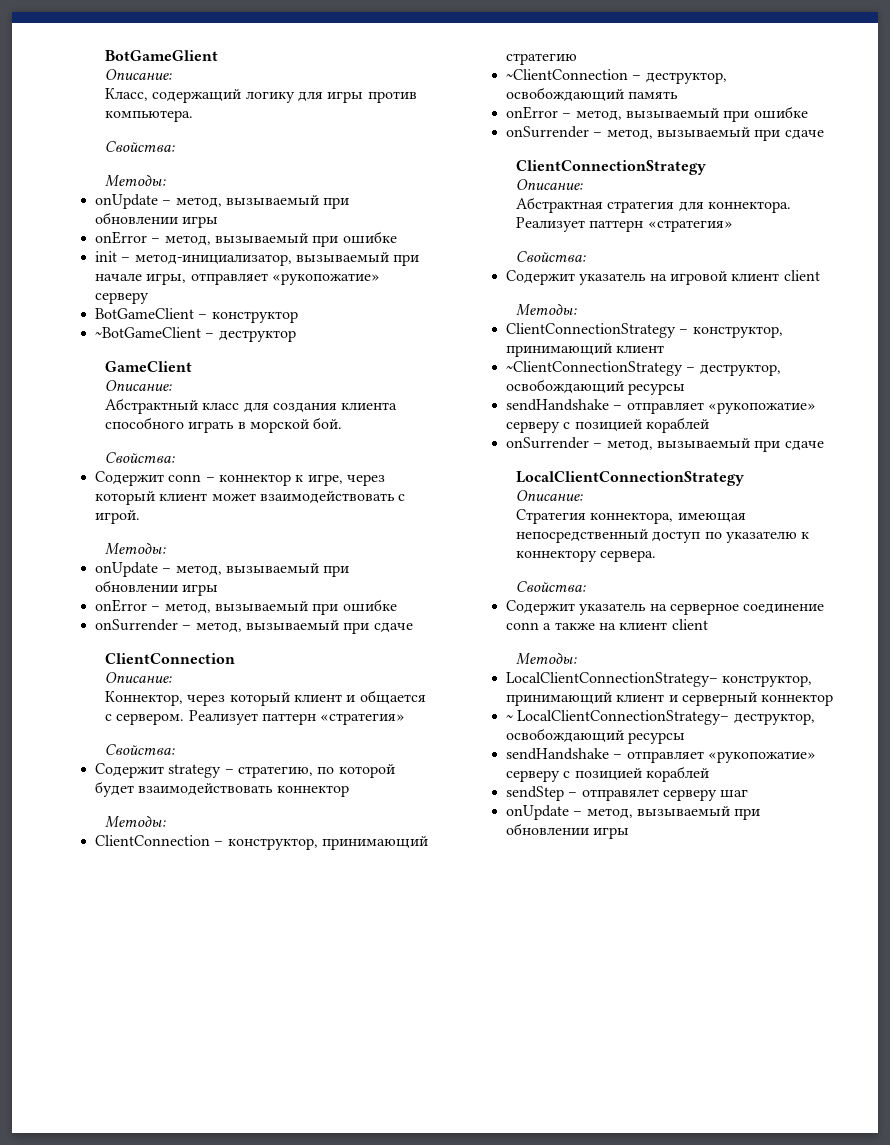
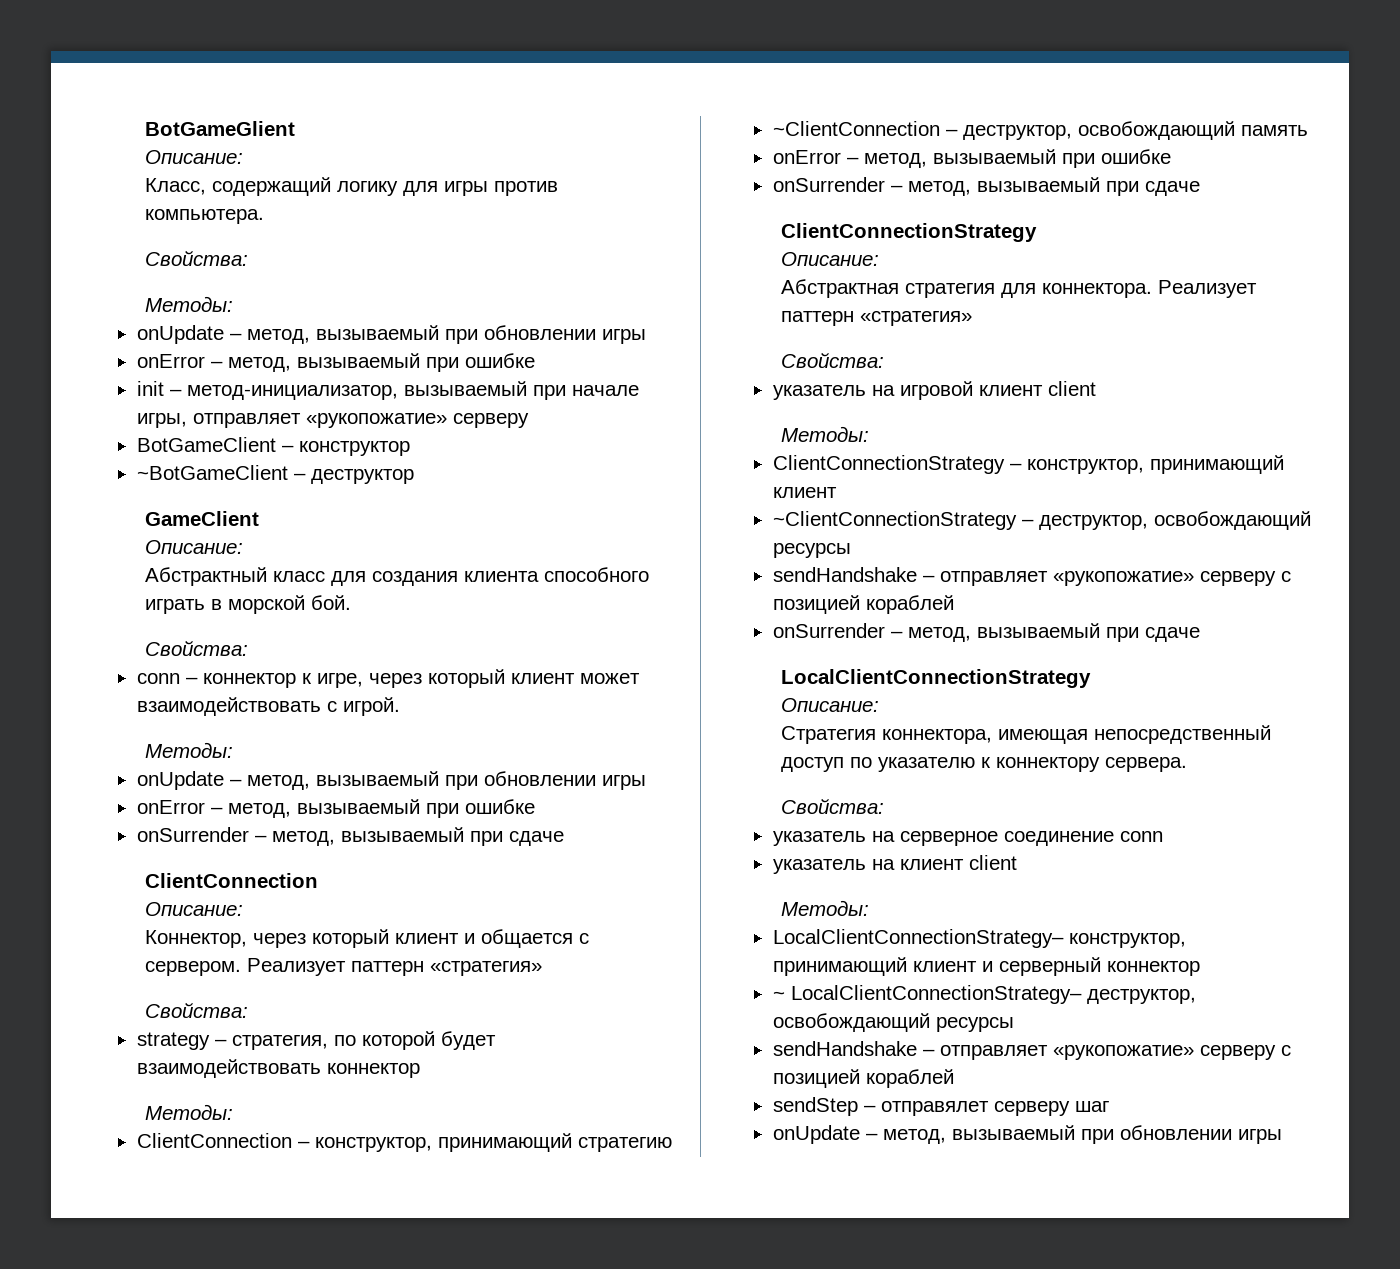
- Содержит conn – коннектор к игре, через который клиент может взаимодействовать с игрой.
+ conn – коннектор к игре, через который клиент может взаимодействовать с игрой.
- Содержит strategy – стратегию, по которой будет взаимодействовать коннектор
+ strategy – стратегия, по которой будет взаимодействовать коннектор
- Содержит указатель на игровой клиент client
+ указатель на игровой клиент client
- Содержит указатель на серверное соединение conn а также на клиент client
+ указатель на серверное соединение conn
+ указатель на клиент client

